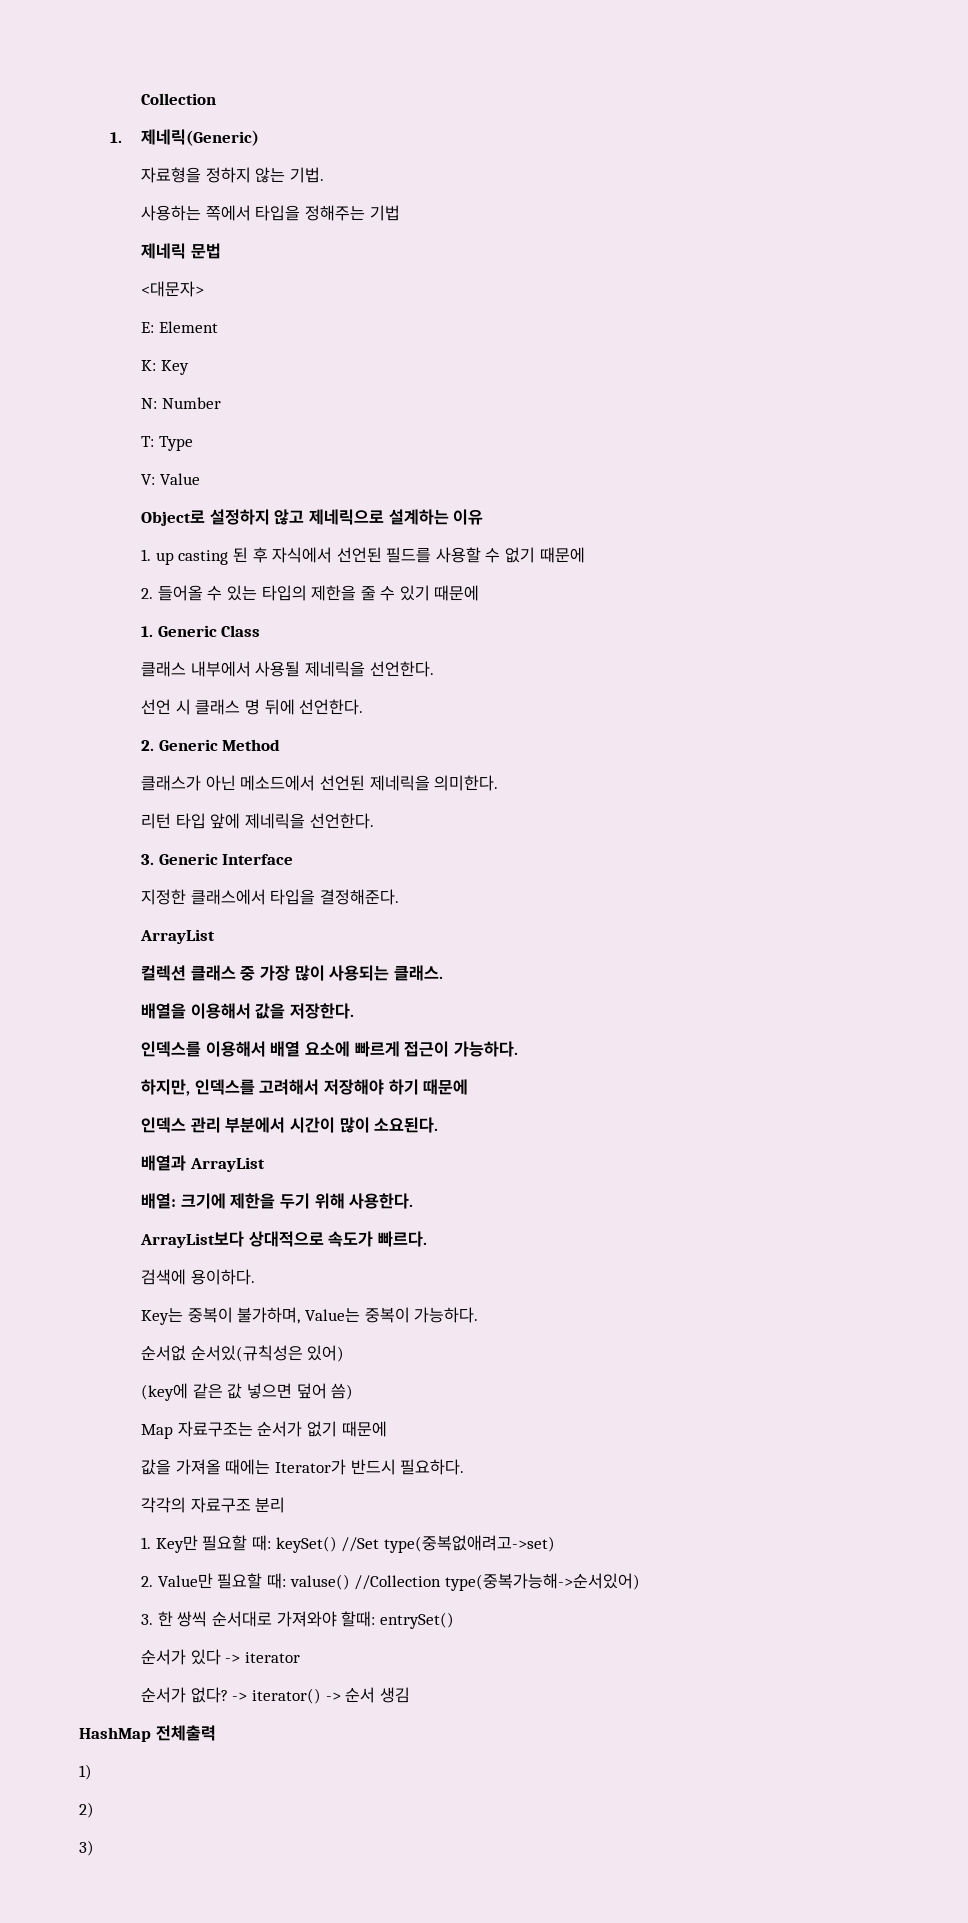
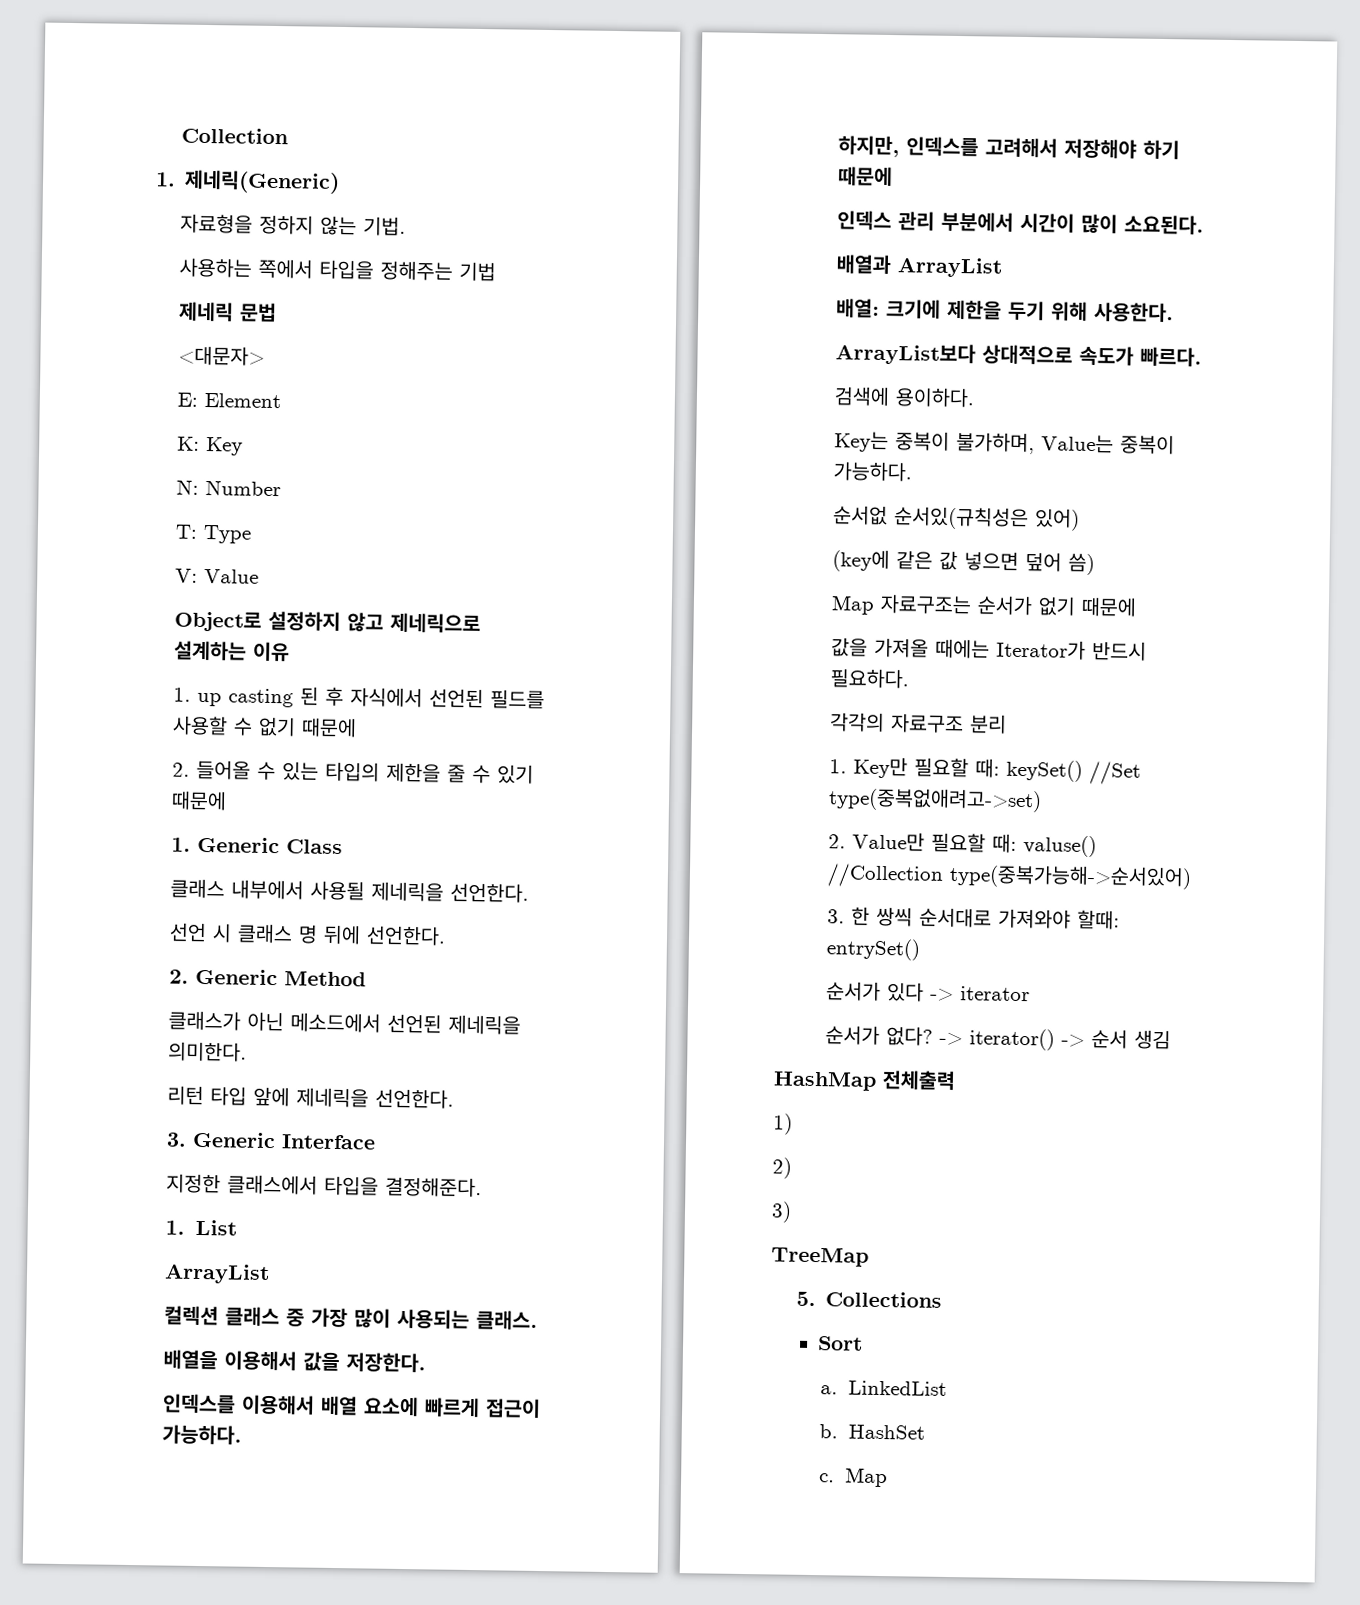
+ 1. List
+ TreeMap
+ 5. Collections
+ Sort
+ a. LinkedList
+ b. HashSet
+ c. Map

